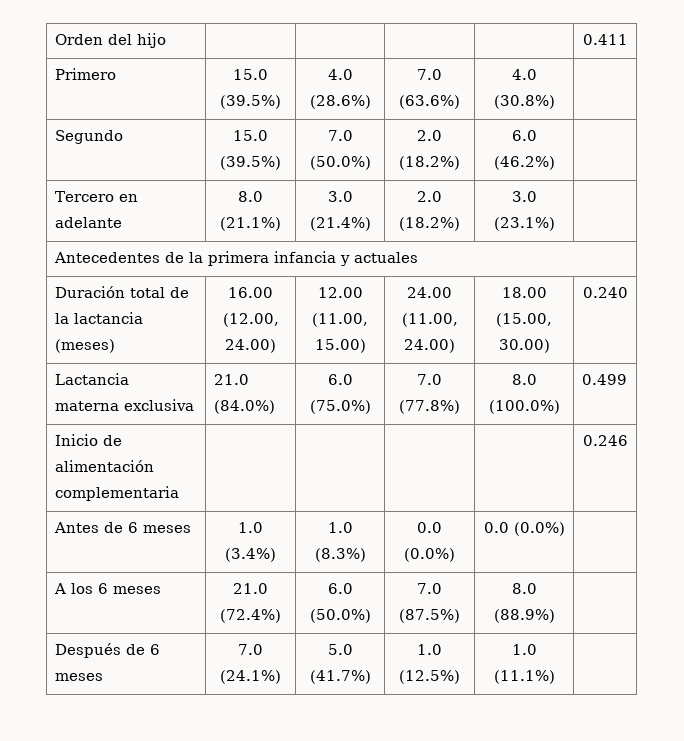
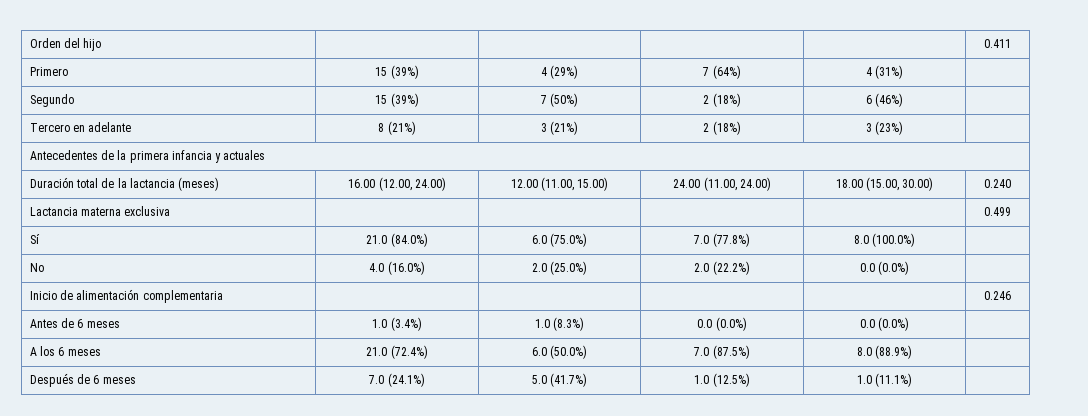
- Primero | 15.0 (39.5%) | 4.0 (28.6%) | 7.0 (63.6%) | 4.0 (30.8%) |
- Segundo | 15.0 (39.5%) | 7.0 (50.0%) | 2.0 (18.2%) | 6.0 (46.2%) |
- Tercero en adelante | 8.0 (21.1%) | 3.0 (21.4%) | 2.0 (18.2%) | 3.0 (23.1%) |
+ Primero | 15 (39%) | 4 (29%) | 7 (64%) | 4 (31%) |
+ Segundo | 15 (39%) | 7 (50%) | 2 (18%) | 6 (46%) |
+ Tercero en adelante | 8 (21%) | 3 (21%) | 2 (18%) | 3 (23%) |
- Lactancia materna exclusiva | 21.0 (84.0%) | 6.0 (75.0%) | 7.0 (77.8%) | 8.0 (100.0%) | 0.499
+ Lactancia materna exclusiva | | | | | 0.499
+ Sí | 21.0 (84.0%) | 6.0 (75.0%) | 7.0 (77.8%) | 8.0 (100.0%) |
+ No | 4.0 (16.0%) | 2.0 (25.0%) | 2.0 (22.2%) | 0.0 (0.0%) |

